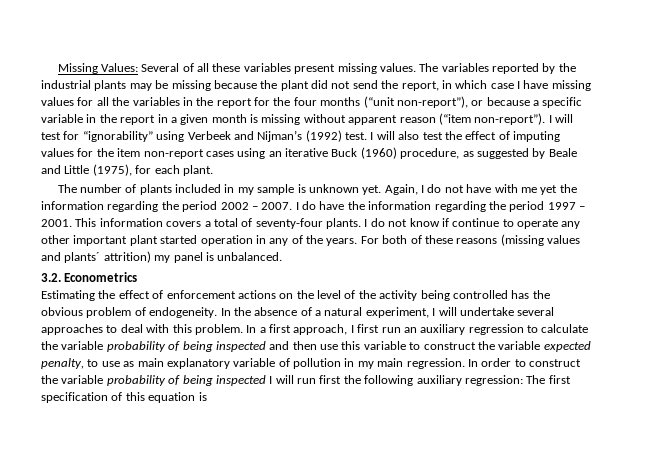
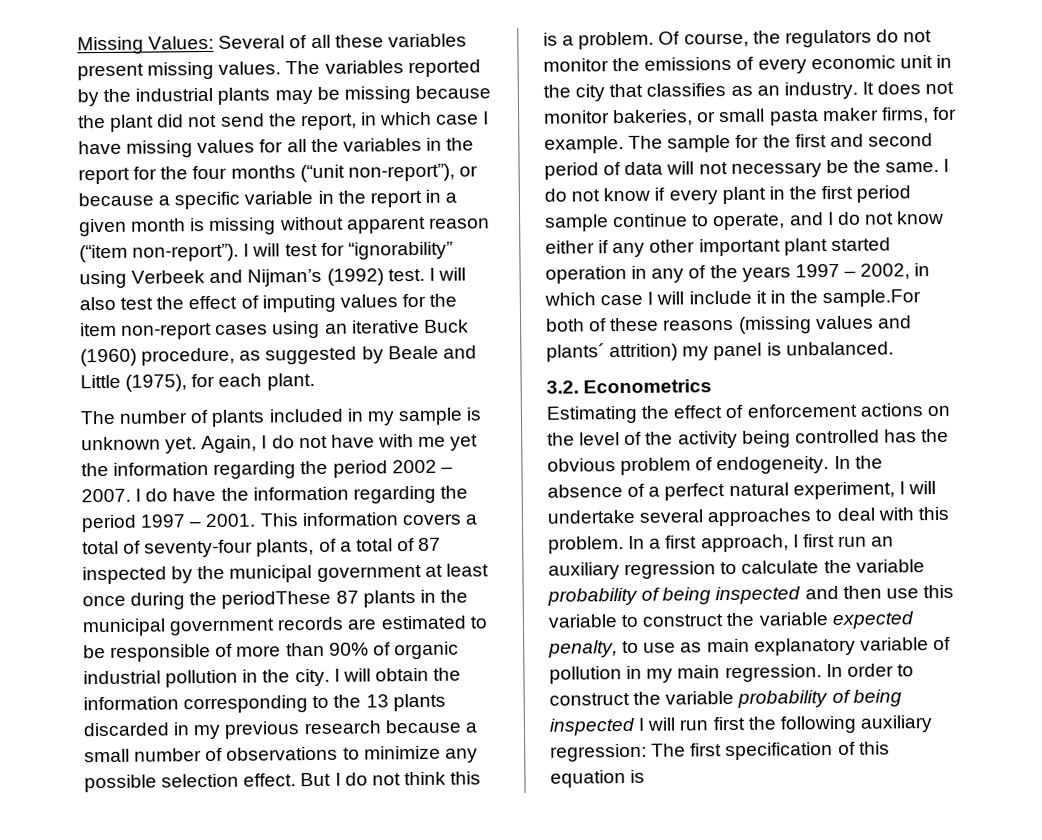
- This information covers a total of seventy-four plants.
+ This information covers a total of seventy-four plants, of a total of 87 inspected by the municipal government at least once during the periodThese 87 plants in the municipal government records are estimated to be responsible of more than 90% of organic industrial pollution in the city. I will obtain the information corresponding to the 13 plants discarded in my previous research because a small number of observations to minimize any possible selection effect. But I do not think this is a problem. Of course, the regulators do not monitor the emissions of every economic unit in the city that classifies as an industry. It does not monitor bakeries, or small pasta maker firms, for example. The sample for the first and second period of data will not necessary be the same.
- I do not know if continue to operate any other important plant started operation in any of the years. For both of these reasons (missing values and plants´ attrition) my panel is unbalanced.
+ I do not know if every plant in the first period sample continue to operate, and I do not know either if any other important plant started operation in any of the years 1997 – 2002, in which case I will include it in the sample.For both of these reasons (missing values and plants´ attrition) my panel is unbalanced.
- In the absence of a natural experiment, I will undertake several approaches to deal with this problem.
+ In the absence of a perfect natural experiment, I will undertake several approaches to deal with this problem.

